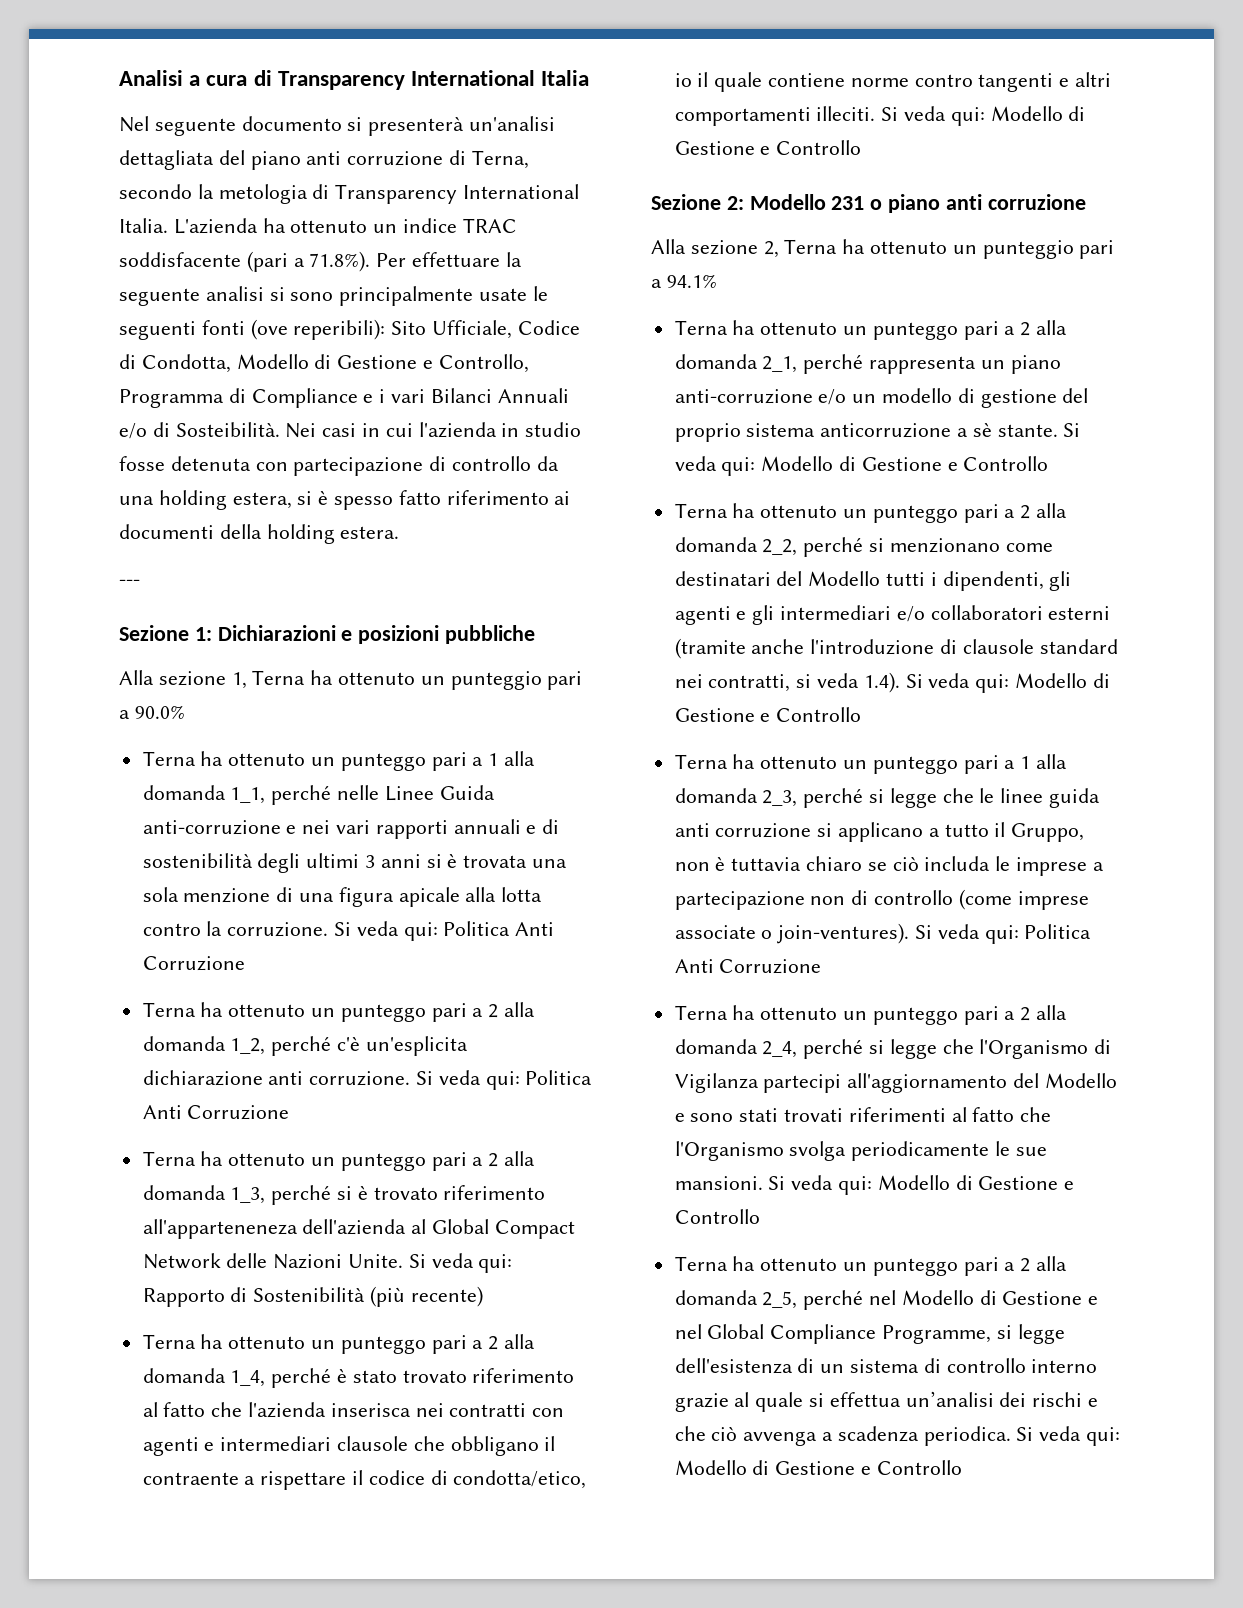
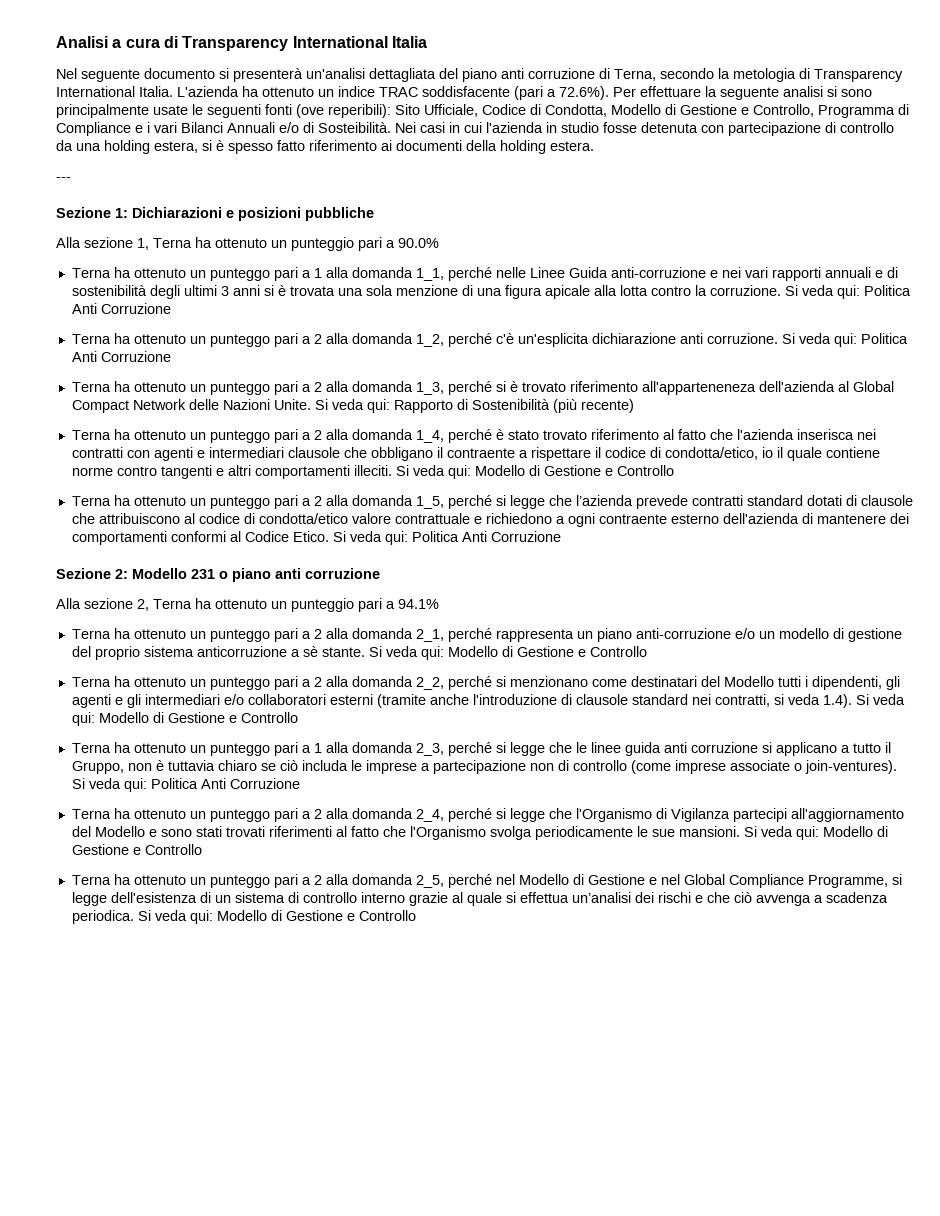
- L'azienda ha ottenuto un indice TRAC soddisfacente (pari a 71.8%). Per effettuare la seguente analisi si sono principalmente usate le seguenti fonti (ove reperibili): Sito Ufficiale, Codice di Condotta, Modello di Gestione e Controllo, Programma di Compliance e i vari Bilanci Annuali e/o di Sosteibilità.
+ L'azienda ha ottenuto un indice TRAC soddisfacente (pari a 72.6%). Per effettuare la seguente analisi si sono principalmente usate le seguenti fonti (ove reperibili): Sito Ufficiale, Codice di Condotta, Modello di Gestione e Controllo, Programma di Compliance e i vari Bilanci Annuali e/o di Sosteibilità.
+ Terna ha ottenuto un punteggo pari a 2 alla domanda 1_5, perché si legge che l’azienda prevede contratti standard dotati di clausole che attribuiscono al codice di condotta/etico valore contrattuale e richiedono a ogni contraente esterno dell'azienda di mantenere dei comportamenti conformi al Codice Etico. Si veda qui: Politica Anti Corruzione

